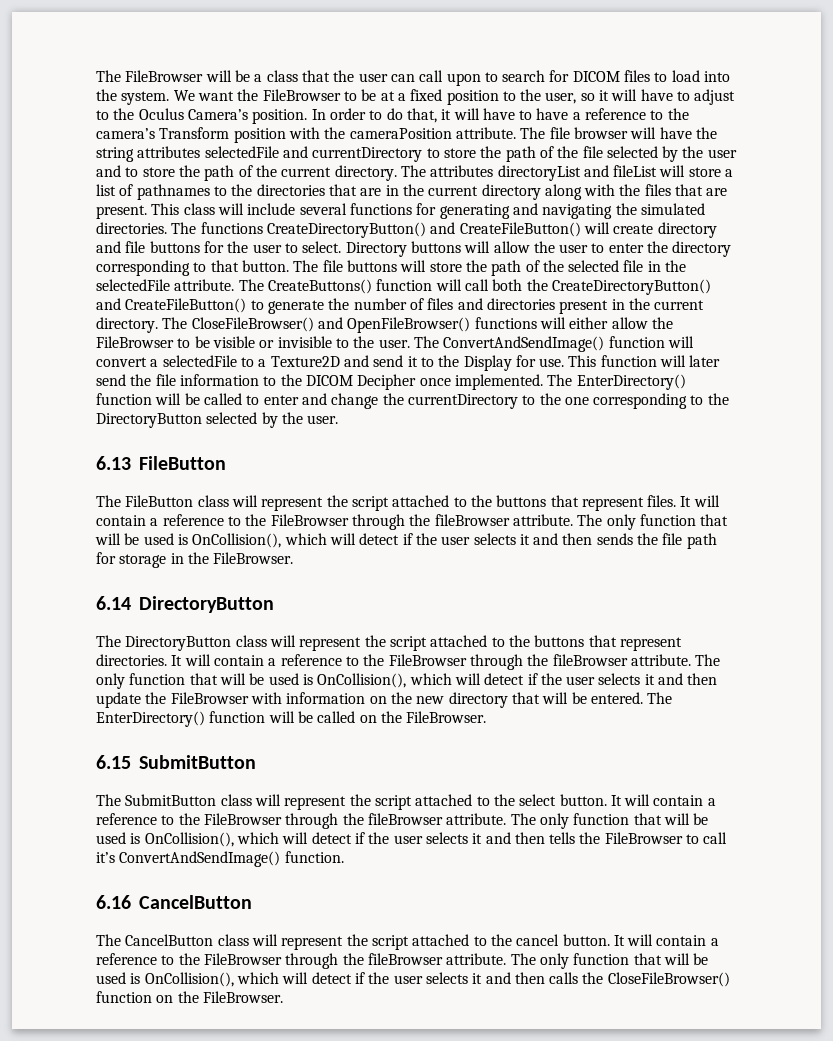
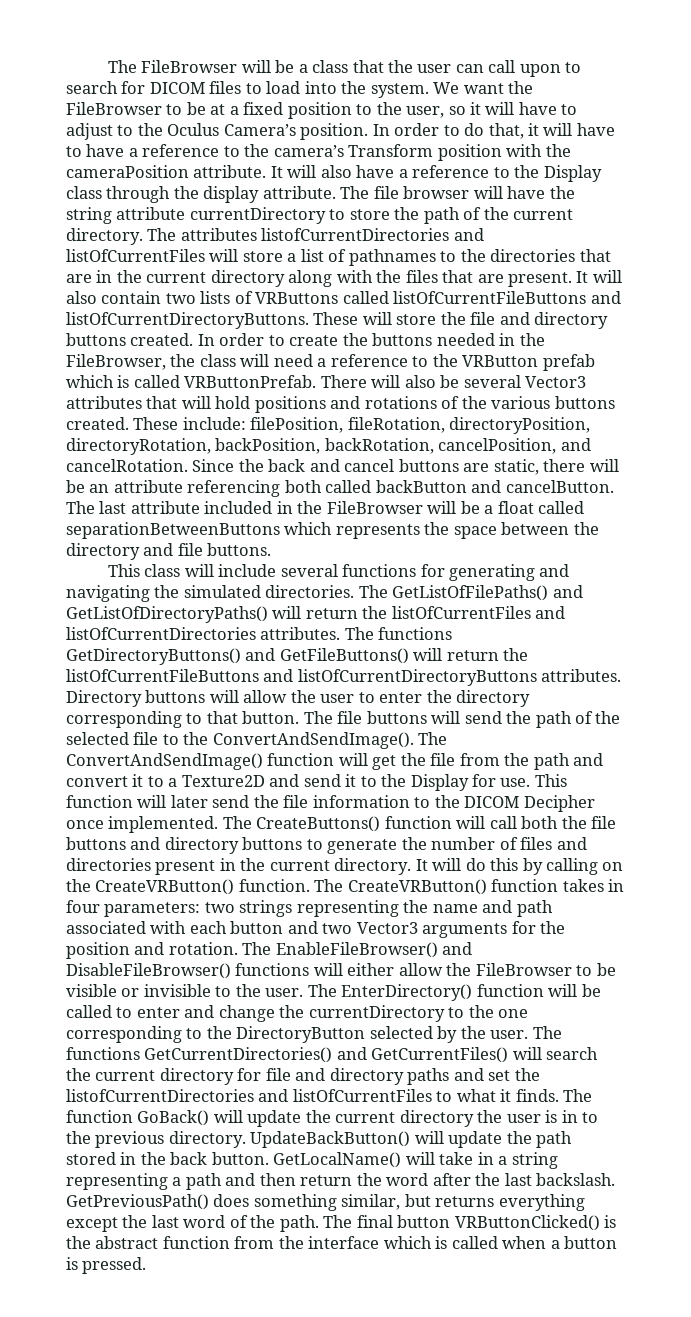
+ It will also have a reference to the Display class through the display attribute.
- The file browser will have the string attributes selectedFile and currentDirectory to store the path of the file selected by the user and to store the path of the current directory.
+ The file browser will have the string attribute currentDirectory to store the path of the current directory.
- The attributes directoryList and fileList will store a list of pathnames to the directories that are in the current directory along with the files that are present. This class will include several functions for generating and navigating the simulated directories.
+ The attributes listofCurrentDirectories and listOfCurrentFiles will store a list of pathnames to the directories that are in the current directory along with the files that are present. It will also contain two lists of VRButtons called listOfCurrentFileButtons and listOfCurrentDirectoryButtons. These will store the file and directory buttons created. In order to create the buttons needed in the FileBrowser, the class will need a reference to the VRButton prefab which is called VRButtonPrefab. There will also be several Vector3 attributes that will hold positions and rotations of the various buttons created. These include: filePosition, fileRotation, directoryPosition, directoryRotation, backPosition, backRotation, cancelPosition, and cancelRotation. Since the back and cancel buttons are static, there will be an attribute referencing both called backButton and cancelButton. The last attribute included in the FileBrowser will be a float called separationBetweenButtons which represents the space between the directory and file buttons.
+ This class will include several functions for generating and navigating the simulated directories.
- The functions CreateDirectoryButton() and CreateFileButton() will create directory and file buttons for the user to select.
+ The GetListOfFilePaths() and GetListOfDirectoryPaths() will return the listOfCurrentFiles and listOfCurrentDirectories attributes. The functions GetDirectoryButtons() and GetFileButtons() will return the listOfCurrentFileButtons and listOfCurrentDirectoryButtons attributes.
- The file buttons will store the path of the selected file in the selectedFile attribute. The CreateButtons() function will call both the CreateDirectoryButton() and CreateFileButton() to generate the number of files and directories present in the current directory. The CloseFileBrowser() and OpenFileBrowser() functions will either allow the FileBrowser to be visible or invisible to the user.
+ The file buttons will send the path of the selected file to the ConvertAndSendImage().
- The ConvertAndSendImage() function will convert a selectedFile to a Texture2D and send it to the Display for use.
+ The ConvertAndSendImage() function will get the file from the path and convert it to a Texture2D and send it to the Display for use.
- The EnterDirectory() function will be called to enter and change the currentDirectory to the one corresponding to the DirectoryButton selected by the user.
- 6.13 FileButton
- The FileButton class will represent the script attached to the buttons that represent files. It will contain a reference to the FileBrowser through the fileBrowser attribute. The only function that will be used is OnCollision(), which will detect if the user selects it and then sends the file path for storage in the FileBrowser.
- 6.14 DirectoryButton
- The DirectoryButton class will represent the script attached to the buttons that represent directories. It will contain a reference to the FileBrowser through the fileBrowser attribute. The only function that will be used is OnCollision(), which will detect if the user selects it and then update the FileBrowser with information on the new directory that will be entered. The EnterDirectory() function will be called on the FileBrowser.
- 6.15 SubmitButton
- The SubmitButton class will represent the script attached to the select button. It will contain a reference to the FileBrowser through the fileBrowser attribute. The only function that will be used is OnCollision(), which will detect if the user selects it and then tells the FileBrowser to call it’s ConvertAndSendImage() function.
- 6.16 CancelButton
- The CancelButton class will represent the script attached to the cancel button. It will contain a reference to the FileBrowser through the fileBrowser attribute. The only function that will be used is OnCollision(), which will detect if the user selects it and then calls the CloseFileBrowser() function on the FileBrowser.
+ The CreateButtons() function will call both the file buttons and directory buttons to generate the number of files and directories present in the current directory. It will do this by calling on the CreateVRButton() function. The CreateVRButton() function takes in four parameters: two strings representing the name and path associated with each button and two Vector3 arguments for the position and rotation. The EnableFileBrowser() and DisableFileBrowser() functions will either allow the FileBrowser to be visible or invisible to the user. The EnterDirectory() function will be called to enter and change the currentDirectory to the one corresponding to the DirectoryButton selected by the user. The functions GetCurrentDirectories() and GetCurrentFiles() will search the current directory for file and directory paths and set the listofCurrentDirectories and listOfCurrentFiles to what it finds. The function GoBack() will update the current directory the user is in to the previous directory. UpdateBackButton() will update the path stored in the back button. GetLocalName() will take in a string representing a path and then return the word after the last backslash. GetPreviousPath() does something similar, but returns everything except the last word of the path. The final button VRButtonClicked() is the abstract function from the interface which is called when a button is pressed.

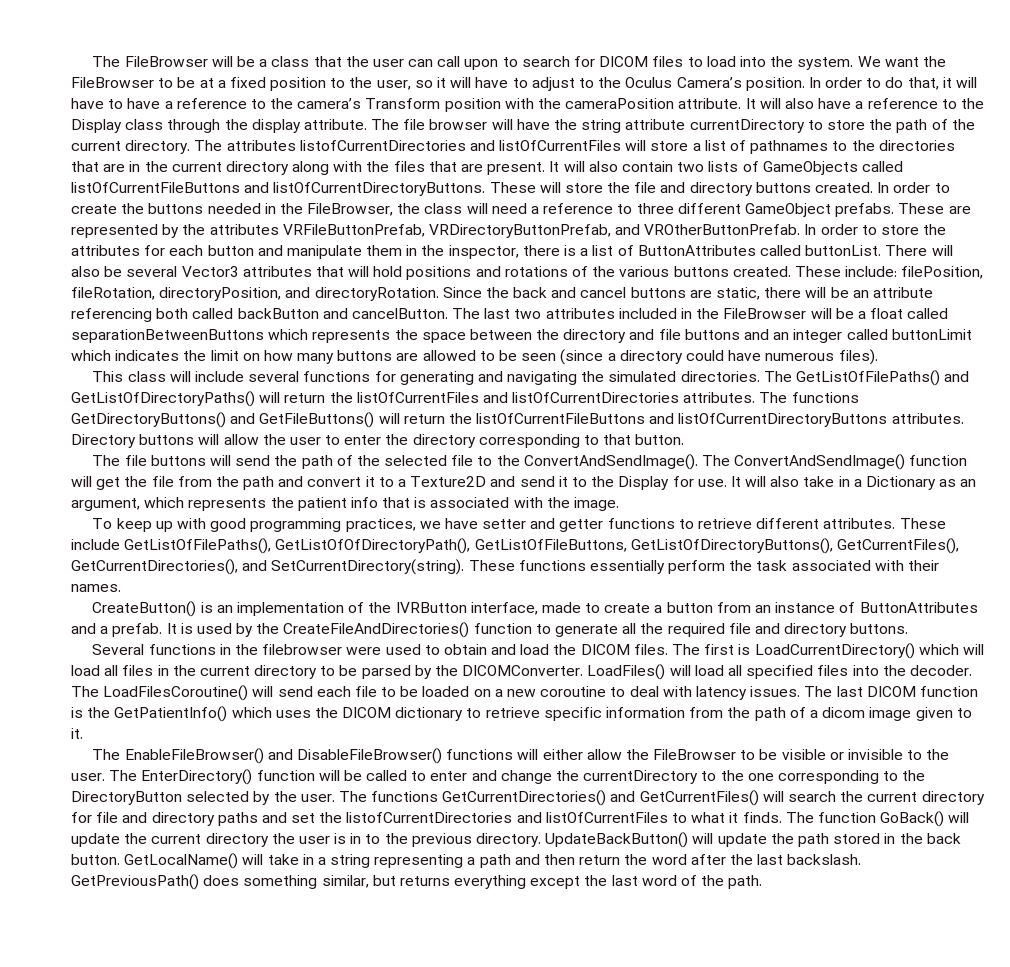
- It will also contain two lists of VRButtons called listOfCurrentFileButtons and listOfCurrentDirectoryButtons.
+ It will also contain two lists of GameObjects called listOfCurrentFileButtons and listOfCurrentDirectoryButtons.
- In order to create the buttons needed in the FileBrowser, the class will need a reference to the VRButton prefab which is called VRButtonPrefab.
+ In order to create the buttons needed in the FileBrowser, the class will need a reference to three different GameObject prefabs. These are represented by the attributes VRFileButtonPrefab, VRDirectoryButtonPrefab, and VROtherButtonPrefab. In order to store the attributes for each button and manipulate them in the inspector, there is a list of ButtonAttributes called buttonList.
- These include: filePosition, fileRotation, directoryPosition, directoryRotation, backPosition, backRotation, cancelPosition, and cancelRotation.
+ These include: filePosition, fileRotation, directoryPosition, and directoryRotation.
- The last attribute included in the FileBrowser will be a float called separationBetweenButtons which represents the space between the directory and file buttons.
+ The last two attributes included in the FileBrowser will be a float called separationBetweenButtons which represents the space between the directory and file buttons and an integer called buttonLimit which indicates the limit on how many buttons are allowed to be seen (since a directory could have numerous files).
- Directory buttons will allow the user to enter the directory corresponding to that button. The file buttons will send the path of the selected file to the ConvertAndSendImage().
+ Directory buttons will allow the user to enter the directory corresponding to that button.
+ The file buttons will send the path of the selected file to the ConvertAndSendImage().
- This function will later send the file information to the DICOM Decipher once implemented. The CreateButtons() function will call both the file buttons and directory buttons to generate the number of files and directories present in the current directory. It will do this by calling on the CreateVRButton() function. The CreateVRButton() function takes in four parameters: two strings representing the name and path associated with each button and two Vector3 arguments for the position and rotation. The EnableFileBrowser() and DisableFileBrowser() functions will either allow the FileBrowser to be visible or invisible to the user.
+ It will also take in a Dictionary as an argument, which represents the patient info that is associated with the image.
+ To keep up with good programming practices, we have setter and getter functions to retrieve different attributes. These include GetListOfFilePaths(), GetListOfOfDirectoryPath(), GetListOfFileButtons, GetListOfDirectoryButtons(), GetCurrentFiles(), GetCurrentDirectories(), and SetCurrentDirectory(string). These functions essentially perform the task associated with their names.
+ CreateButton() is an implementation of the IVRButton interface, made to create a button from an instance of ButtonAttributes and a prefab. It is used by the CreateFileAndDirectories() function to generate all the required file and directory buttons.
+ Several functions in the filebrowser were used to obtain and load the DICOM files. The first is LoadCurrentDirectory() which will load all files in the current directory to be parsed by the DICOMConverter. LoadFiles() will load all specified files into the decoder. The LoadFilesCoroutine() will send each file to be loaded on a new coroutine to deal with latency issues. The last DICOM function is the GetPatientInfo() which uses the DICOM dictionary to retrieve specific information from the path of a dicom image given to it.
+ The EnableFileBrowser() and DisableFileBrowser() functions will either allow the FileBrowser to be visible or invisible to the user.
- The final button VRButtonClicked() is the abstract function from the interface which is called when a button is pressed.

